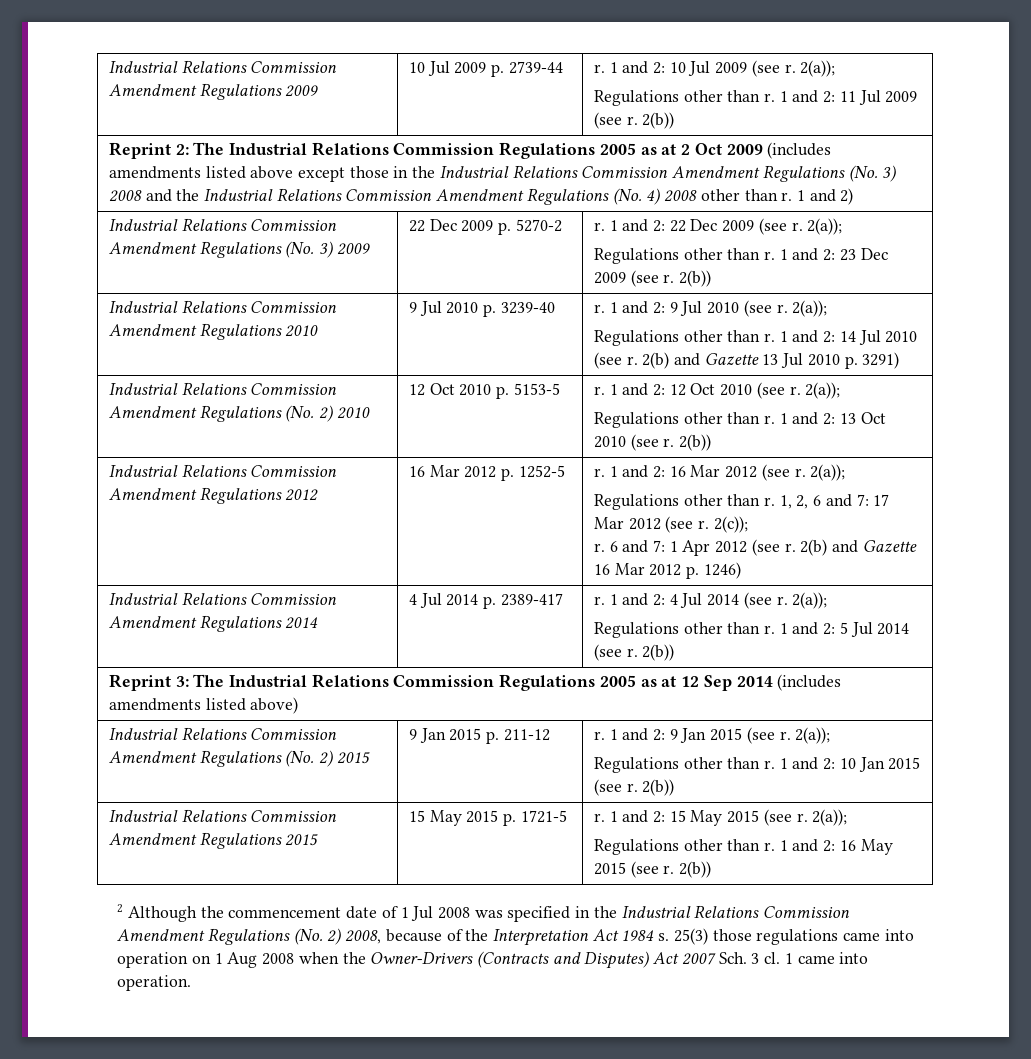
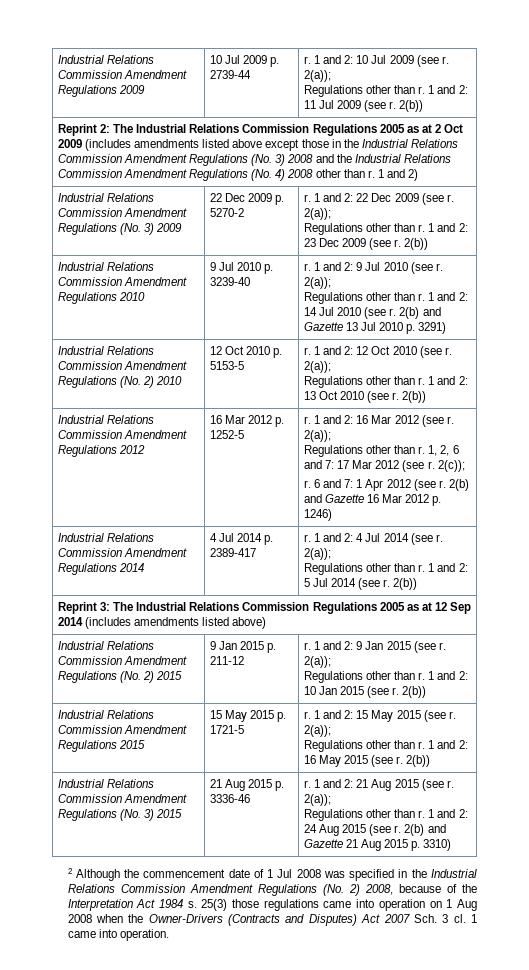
+ Industrial Relations Commission Amendment Regulations (No. 3) 2015 | 21 Aug 2015 p. 3336-46 | r. 1 and 2: 21 Aug 2015 (see r. 2(a));
+ Regulations other than r. 1 and 2: 24 Aug 2015 (see r. 2(b) and Gazette 21 Aug 2015 p. 3310)

